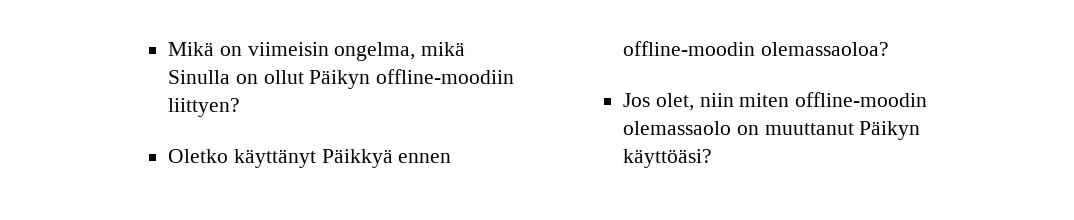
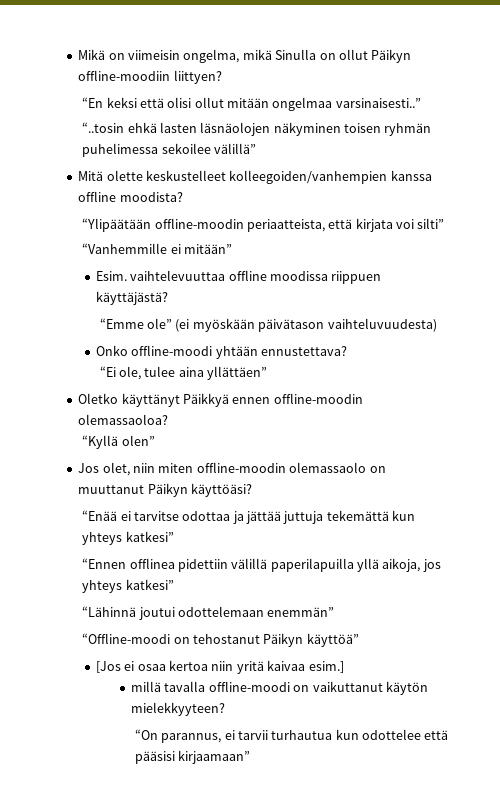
+ “En keksi että olisi ollut mitään ongelmaa varsinaisesti..”
+ “..tosin ehkä lasten läsnäolojen näkyminen toisen ryhmän puhelimessa sekoilee välillä”
+ Mitä olette keskustelleet kolleegoiden/vanhempien kanssa offline moodista?
+ “Ylipäätään offline-moodin periaatteista, että kirjata voi silti”
+ “Vanhemmille ei mitään”
+ Esim. vaihtelevuuttaa offline moodissa riippuen käyttäjästä?
+ “Emme ole” (ei myöskään päivätason vaihteluvuudesta)
+ Onko offline-moodi yhtään ennustettava?
+ “Ei ole, tulee aina yllättäen”
+ “Kyllä olen”
+ “Enää ei tarvitse odottaa ja jättää juttuja tekemättä kun yhteys katkesi”
+ “Ennen offlinea pidettiin välillä paperilapuilla yllä aikoja, jos yhteys katkesi”
+ “Lähinnä joutui odottelemaan enemmän”
+ “Offline-moodi on tehostanut Päikyn käyttöä”
+ [Jos ei osaa kertoa niin yritä kaivaa esim.]
+ millä tavalla offline-moodi on vaikuttanut käytön mielekkyyteen?
+ “On parannus, ei tarvii turhautua kun odottelee että pääsisi kirjaamaan”

